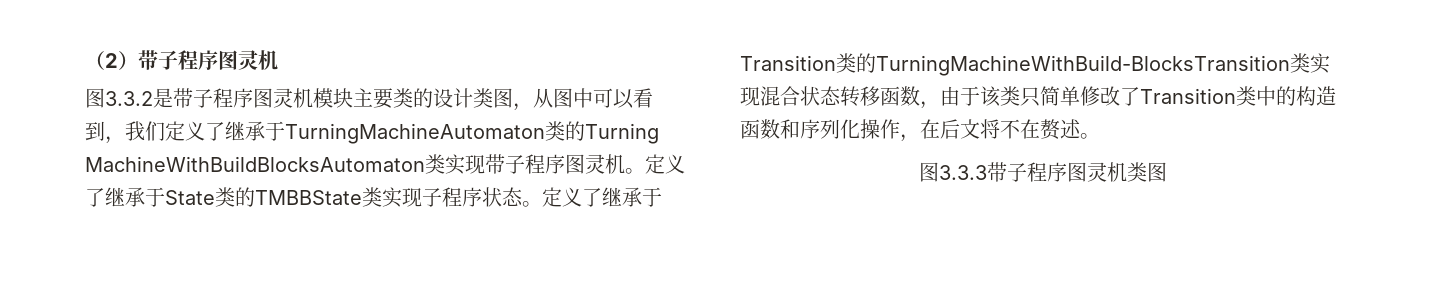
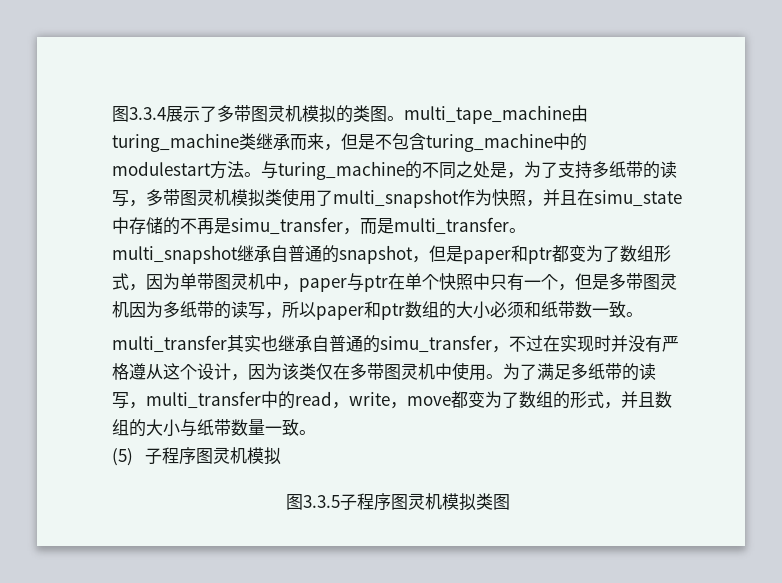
- （2）带子程序图灵机
- 图3.3.2是带子程序图灵机模块主要类的设计类图，从图中可以看到，我们定义了继承于TurningMachineAutomaton类的Turning MachineWithBuildBlocksAutomaton类实现带子程序图灵机。定义了继承于State类的TMBBState类实现子程序状态。定义了继承于Transition类的TurningMachineWithBuild-BlocksTransition类实现混合状态转移函数，由于该类只简单修改了Transition类中的构造函数和序列化操作，在后文将不在赘述。
- 图3.3.3带子程序图灵机类图
+ 图3.3.4展示了多带图灵机模拟的类图。multi_tape_machine由turing_machine类继承而来，但是不包含turing_machine中的modulestart方法。与turing_machine的不同之处是，为了支持多纸带的读写，多带图灵机模拟类使用了multi_snapshot作为快照，并且在simu_state中存储的不再是simu_transfer，而是multi_transfer。
+ multi_snapshot继承自普通的snapshot，但是paper和ptr都变为了数组形式，因为单带图灵机中，paper与ptr在单个快照中只有一个，但是多带图灵机因为多纸带的读写，所以paper和ptr数组的大小必须和纸带数一致。
+ multi_transfer其实也继承自普通的simu_transfer，不过在实现时并没有严格遵从这个设计，因为该类仅在多带图灵机中使用。为了满足多纸带的读写，multi_transfer中的read，write，move都变为了数组的形式，并且数组的大小与纸带数量一致。
+ (5)子程序图灵机模拟
+ 图3.3.5子程序图灵机模拟类图

